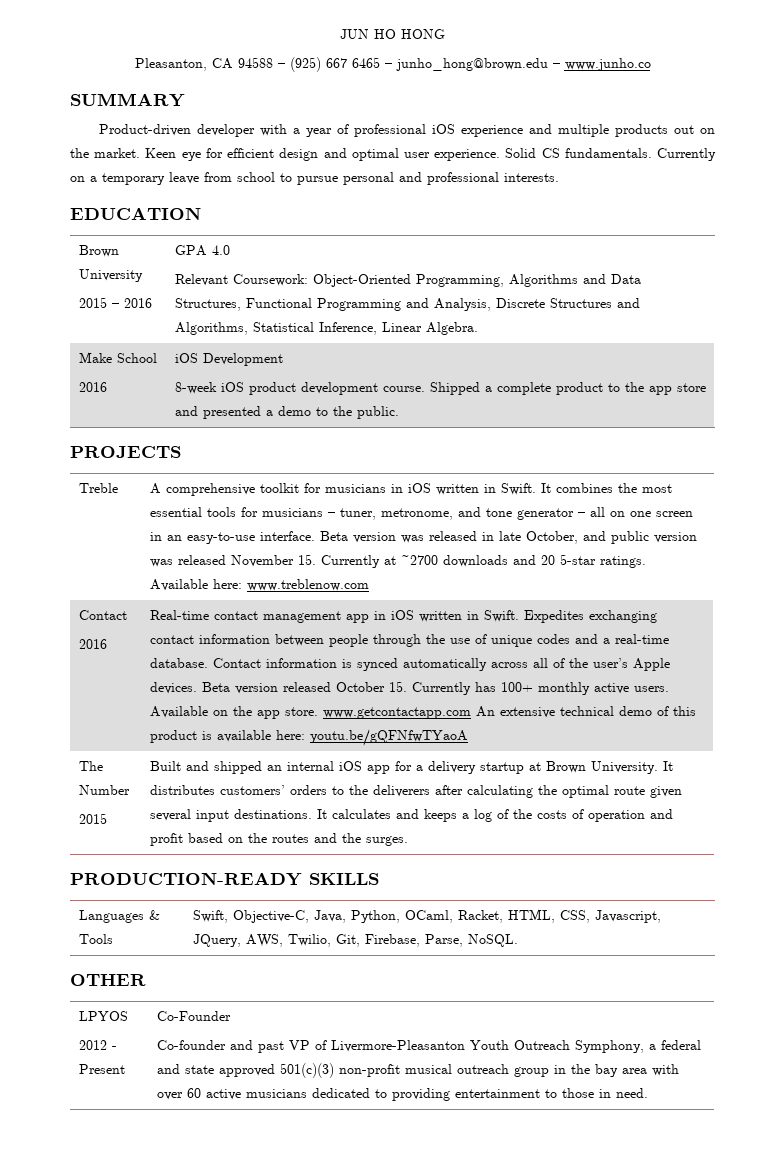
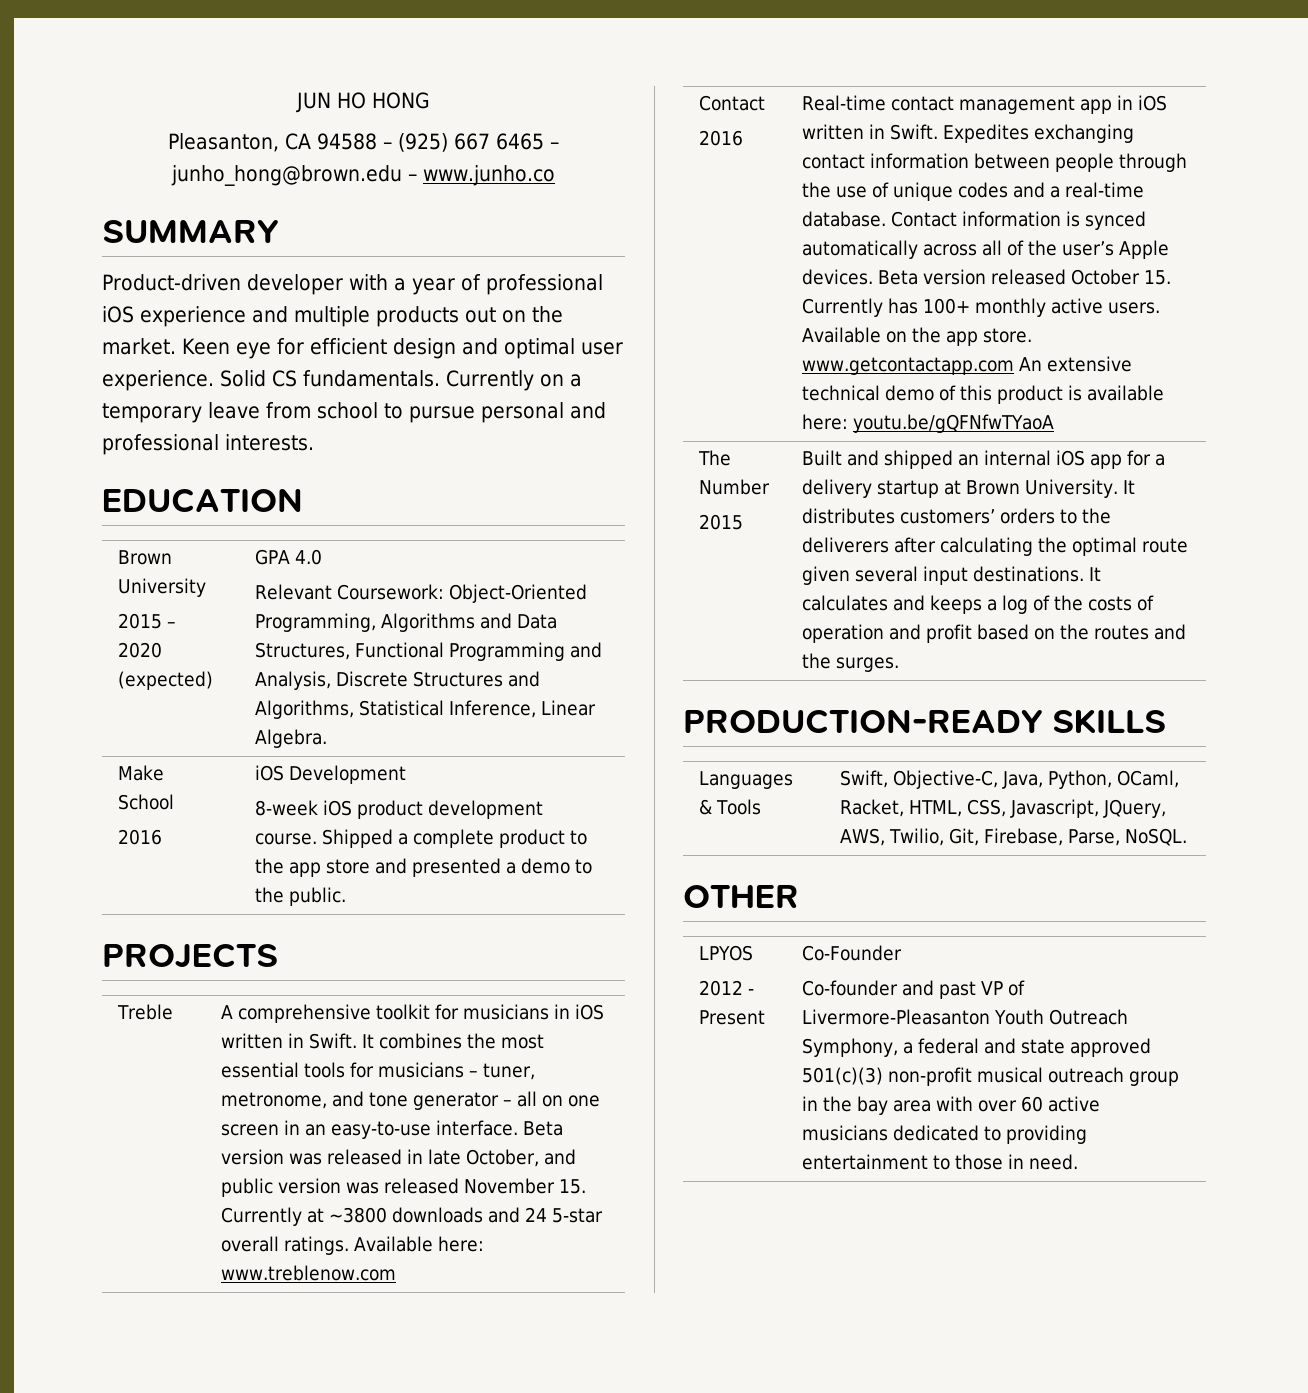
  Brown University
- 2015 – 2016 | GPA 4.0
+ 2015 – 2020 (expected) | GPA 4.0
- Beta version was released in late October, and public version was released November 15. Currently at ~2700 downloads and 20 5-star ratings.
+ Beta version was released in late October, and public version was released November 15. Currently at ~3800 downloads and 24 5-star overall ratings.

